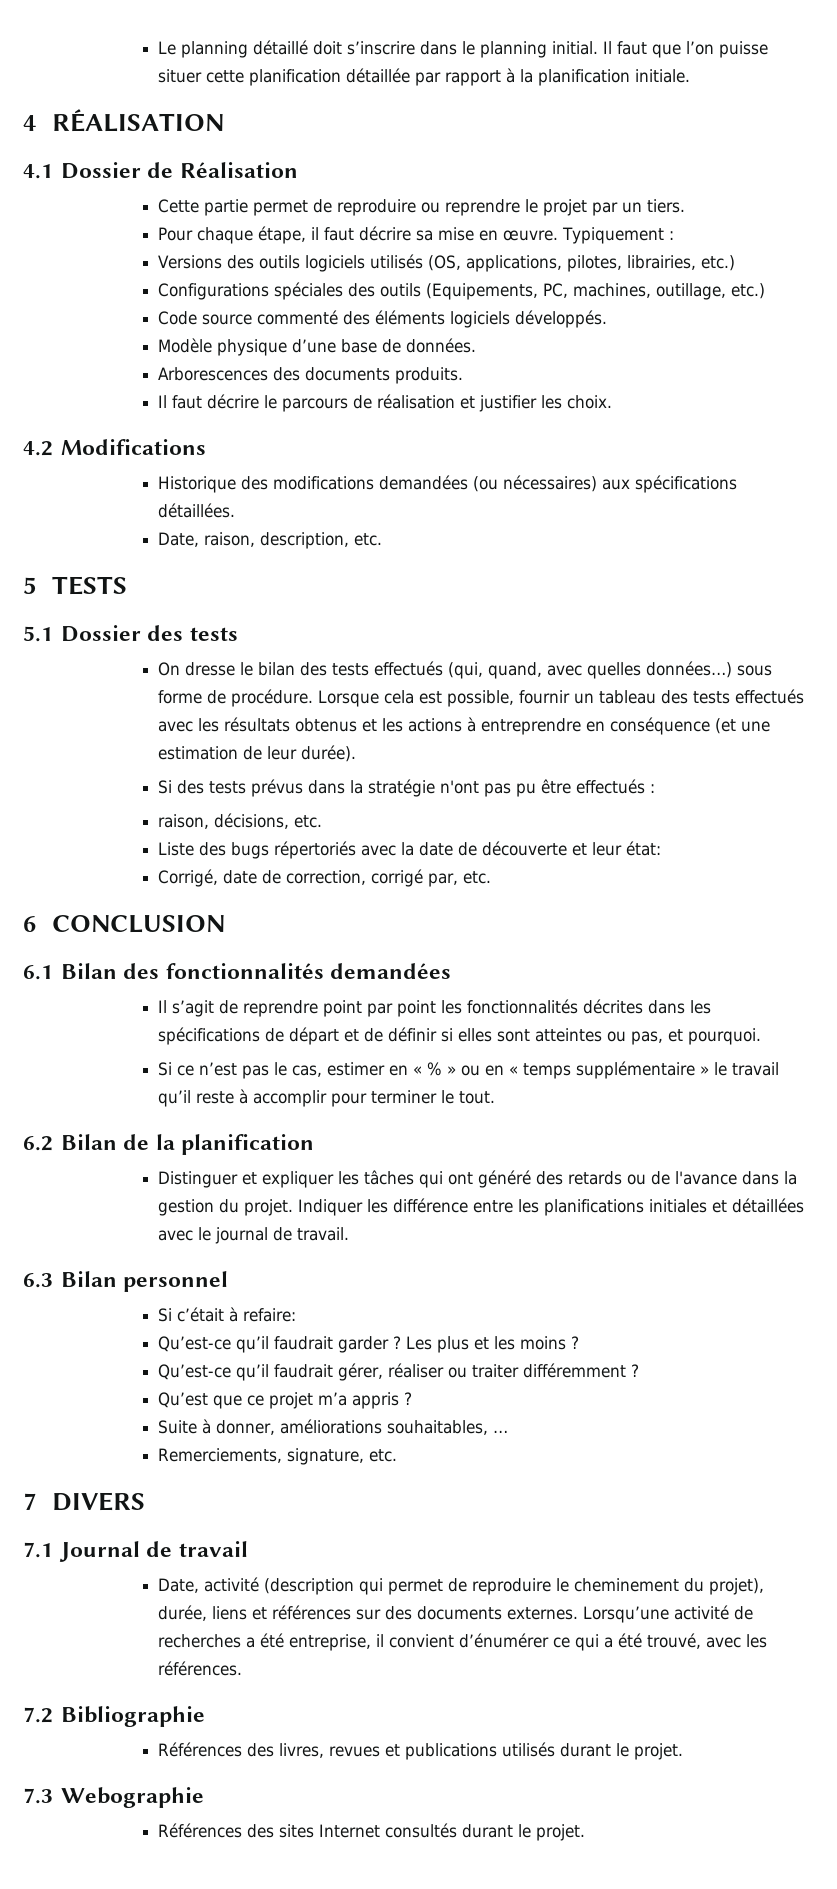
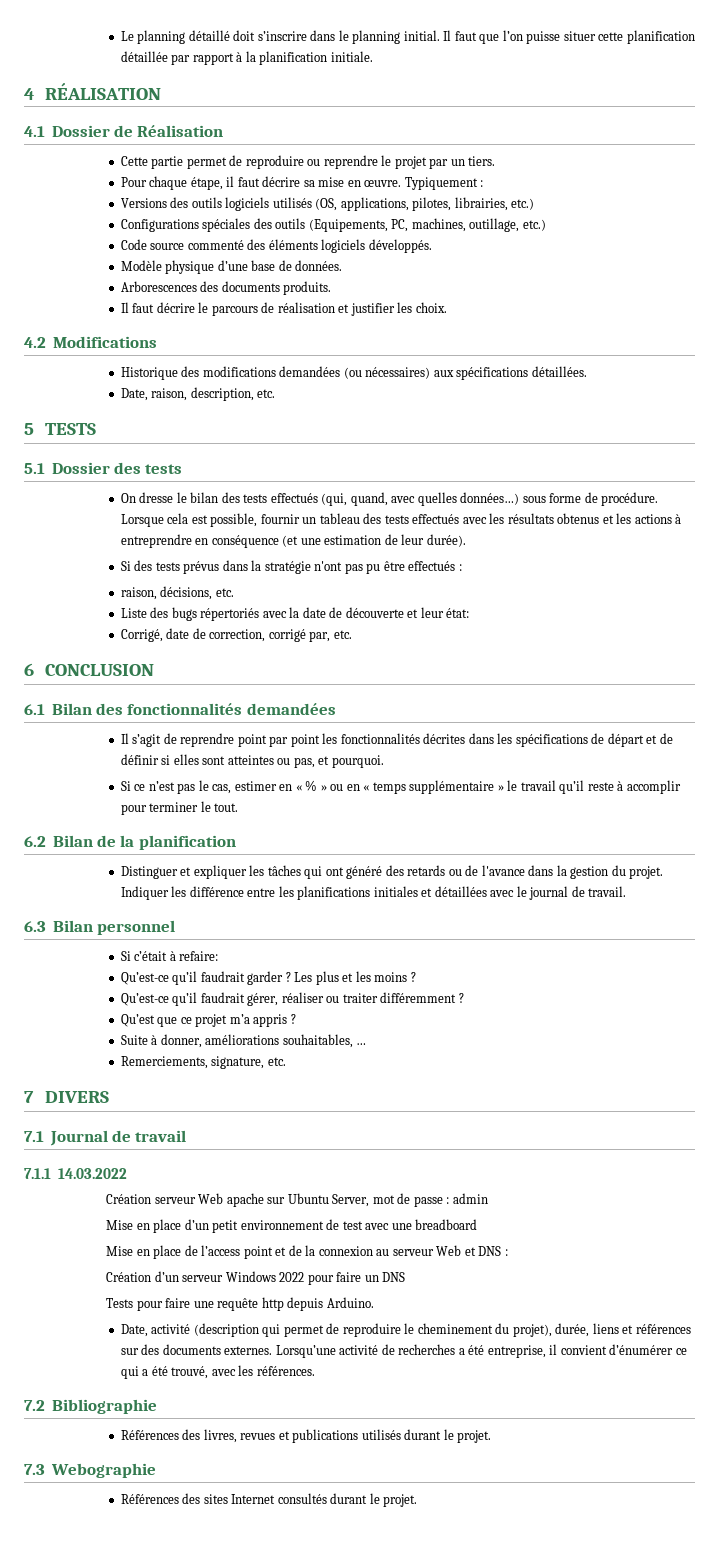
+ 7.1.1 14.03.2022
+ Création serveur Web apache sur Ubuntu Server, mot de passe : admin
+ Mise en place d’un petit environnement de test avec une breadboard
+ Mise en place de l’access point et de la connexion au serveur Web et DNS :
+ Création d’un serveur Windows 2022 pour faire un DNS
+ Tests pour faire une requête http depuis Arduino.

